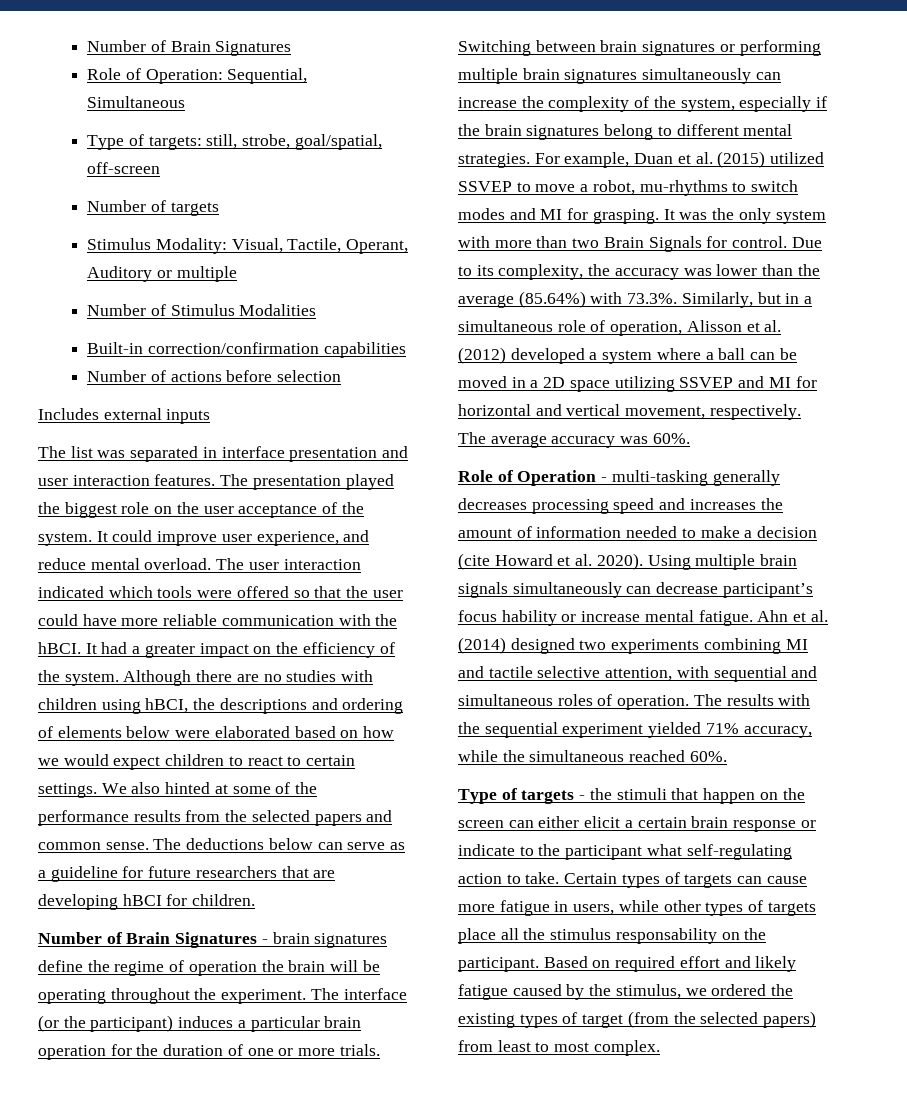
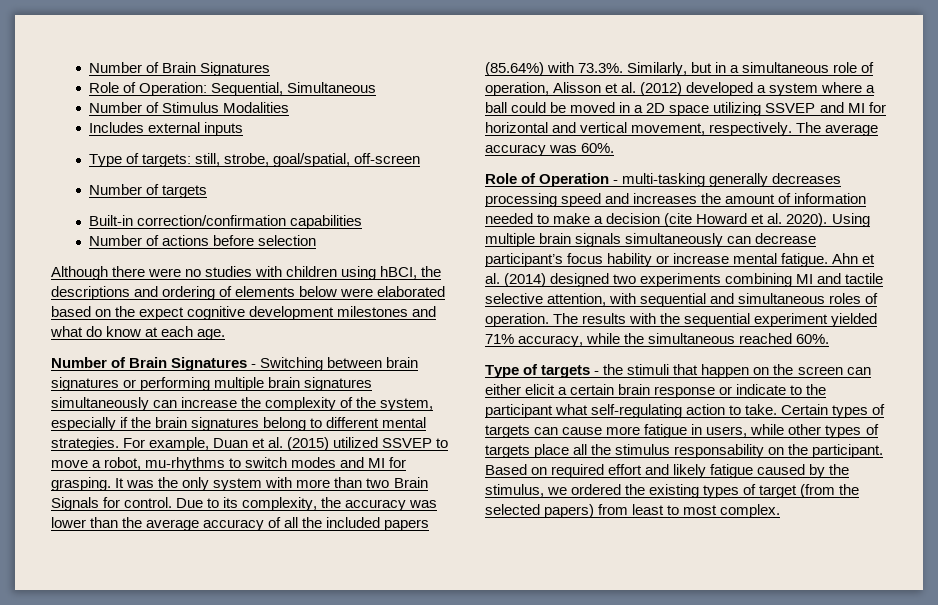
+ Number of Stimulus Modalities
+ Includes external inputs
- Stimulus Modality: Visual, Tactile, Operant, Auditory or multiple
- Number of Stimulus Modalities
- Includes external inputs
- The list was separated in interface presentation and user interaction features. The presentation played the biggest role on the user acceptance of the system. It could improve user experience, and reduce mental overload. The user interaction indicated which tools were offered so that the user could have more reliable communication with the hBCI. It had a greater impact on the efficiency of the system. Although there are no studies with children using hBCI, the descriptions and ordering of elements below were elaborated based on how we would expect children to react to certain settings. We also hinted at some of the performance results from the selected papers and common sense. The deductions below can serve as a guideline for future researchers that are developing hBCI for children.
+ Although there were no studies with children using hBCI, the descriptions and ordering of elements below were elaborated based on the expect cognitive development milestones and what do know at each age.
- Number of Brain Signatures - brain signatures define the regime of operation the brain will be operating throughout the experiment. The interface (or the participant) induces a particular brain operation for the duration of one or more trials. Switching between brain signatures or performing multiple brain signatures simultaneously can increase the complexity of the system, especially if the brain signatures belong to different mental strategies.
+ Number of Brain Signatures - Switching between brain signatures or performing multiple brain signatures simultaneously can increase the complexity of the system, especially if the brain signatures belong to different mental strategies.
- Due to its complexity, the accuracy was lower than the average (85.64%) with 73.3%. Similarly, but in a simultaneous role of operation, Alisson et al. (2012) developed a system where a ball can be moved in a 2D space utilizing SSVEP and MI for horizontal and vertical movement, respectively.
+ Due to its complexity, the accuracy was lower than the average accuracy of all the included papers (85.64%) with 73.3%. Similarly, but in a simultaneous role of operation, Alisson et al. (2012) developed a system where a ball could be moved in a 2D space utilizing SSVEP and MI for horizontal and vertical movement, respectively.

